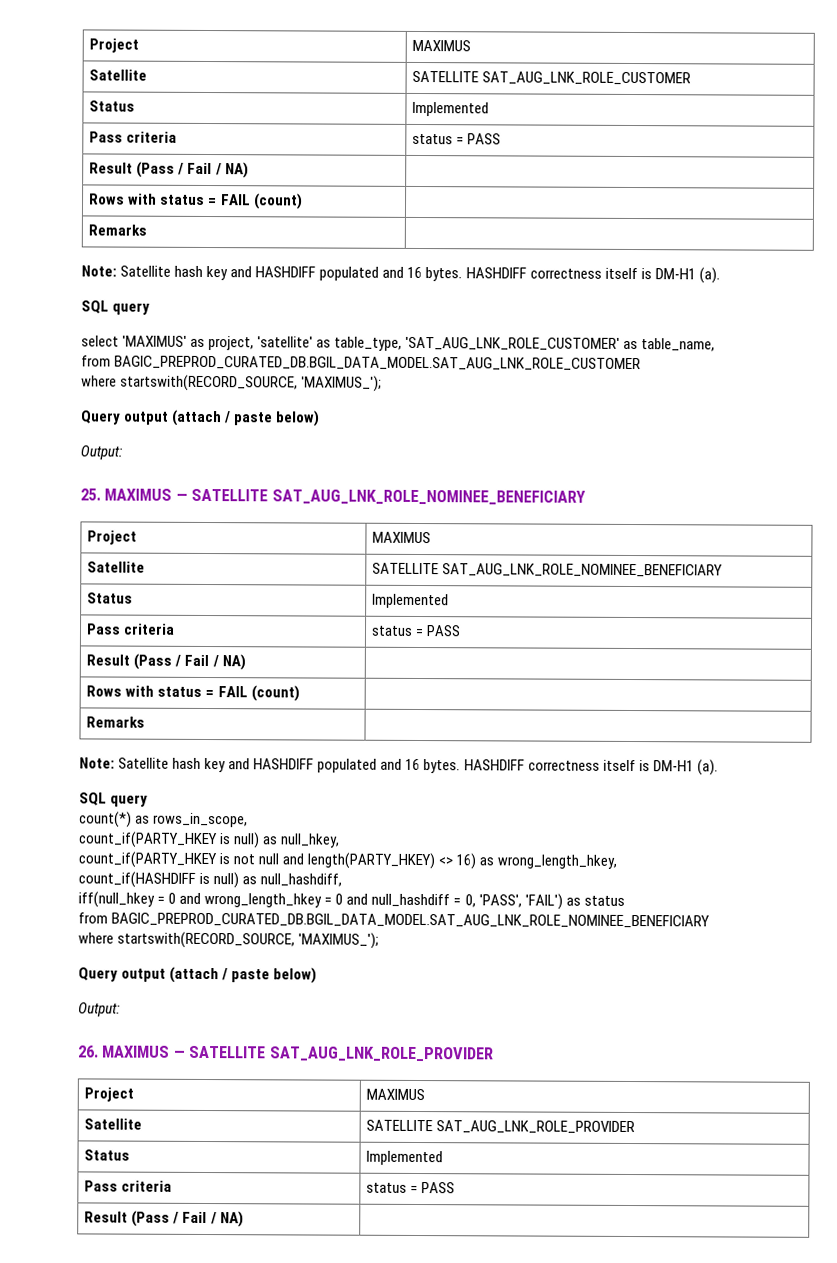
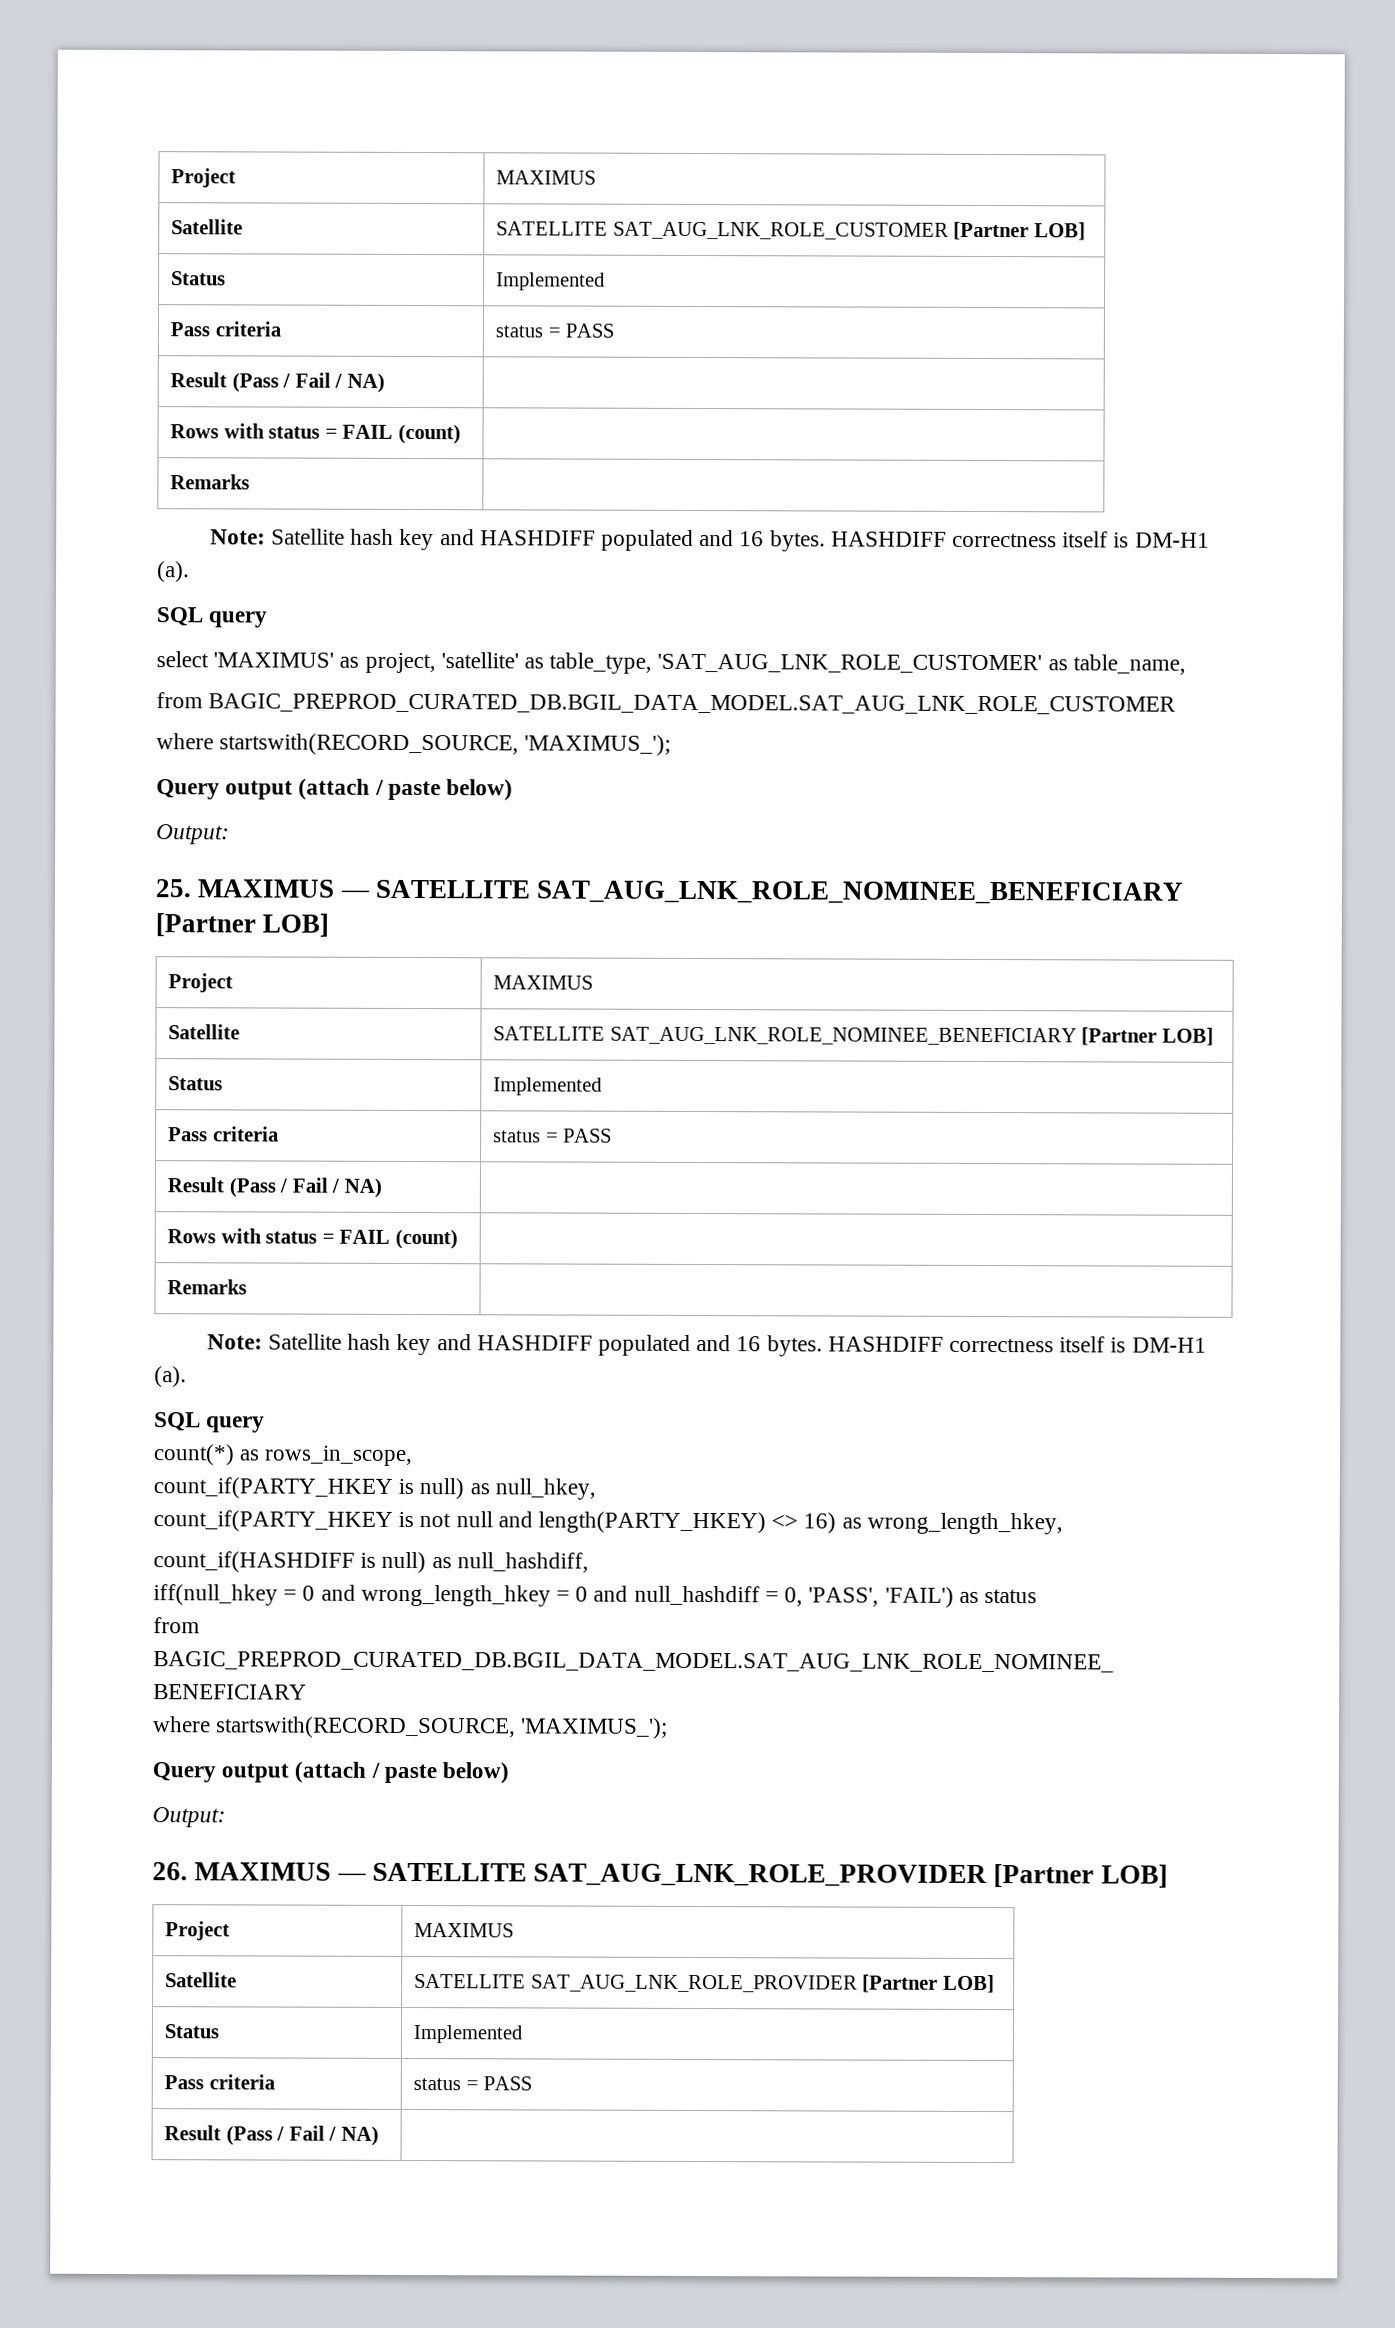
- Satellite | SATELLITE SAT_AUG_LNK_ROLE_CUSTOMER
+ Satellite | SATELLITE SAT_AUG_LNK_ROLE_CUSTOMER [Partner LOB]
- 25. MAXIMUS — SATELLITE SAT_AUG_LNK_ROLE_NOMINEE_BENEFICIARY
+ 25. MAXIMUS — SATELLITE SAT_AUG_LNK_ROLE_NOMINEE_BENEFICIARY [Partner LOB]
- Satellite | SATELLITE SAT_AUG_LNK_ROLE_NOMINEE_BENEFICIARY
+ Satellite | SATELLITE SAT_AUG_LNK_ROLE_NOMINEE_BENEFICIARY [Partner LOB]
- 26. MAXIMUS — SATELLITE SAT_AUG_LNK_ROLE_PROVIDER
+ 26. MAXIMUS — SATELLITE SAT_AUG_LNK_ROLE_PROVIDER [Partner LOB]
- Satellite | SATELLITE SAT_AUG_LNK_ROLE_PROVIDER
+ Satellite | SATELLITE SAT_AUG_LNK_ROLE_PROVIDER [Partner LOB]

